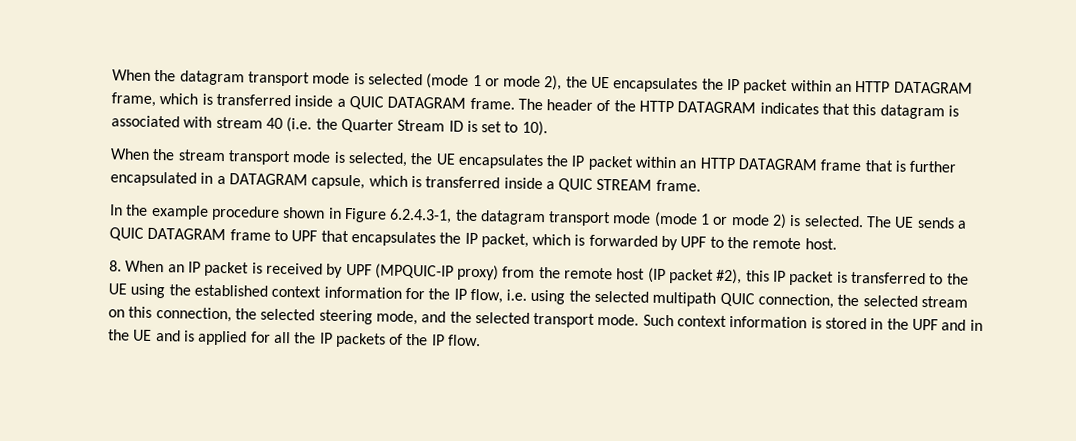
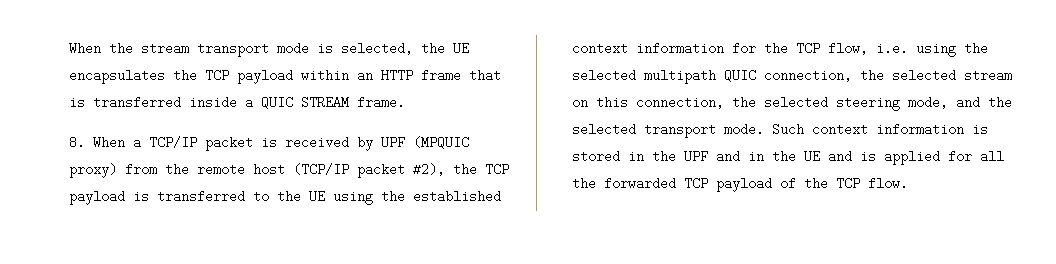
- When the datagram transport mode is selected (mode 1 or mode 2), the UE encapsulates the IP packet within an HTTP DATAGRAM frame, which is transferred inside a QUIC DATAGRAM frame. The header of the HTTP DATAGRAM indicates that this datagram is associated with stream 40 (i.e. the Quarter Stream ID is set to 10).
- When the stream transport mode is selected, the UE encapsulates the IP packet within an HTTP DATAGRAM frame that is further encapsulated in a DATAGRAM capsule, which is transferred inside a QUIC STREAM frame.
+ When the stream transport mode is selected, the UE encapsulates the TCP payload within an HTTP frame that is transferred inside a QUIC STREAM frame.
- In the example procedure shown in Figure 6.2.4.3-1, the datagram transport mode (mode 1 or mode 2) is selected. The UE sends a QUIC DATAGRAM frame to UPF that encapsulates the IP packet, which is forwarded by UPF to the remote host.
- 8. When an IP packet is received by UPF (MPQUIC-IP proxy) from the remote host (IP packet #2), this IP packet is transferred to the UE using the established context information for the IP flow, i.e. using the selected multipath QUIC connection, the selected stream on this connection, the selected steering mode, and the selected transport mode.
+ 8. When a TCP/IP packet is received by UPF (MPQUIC proxy) from the remote host (TCP/IP packet #2), the TCP payload is transferred to the UE using the established context information for the TCP flow, i.e. using the selected multipath QUIC connection, the selected stream on this connection, the selected steering mode, and the selected transport mode.
- Such context information is stored in the UPF and in the UE and is applied for all the IP packets of the IP flow.
+ Such context information is stored in the UPF and in the UE and is applied for all the forwarded TCP payload of the TCP flow.

